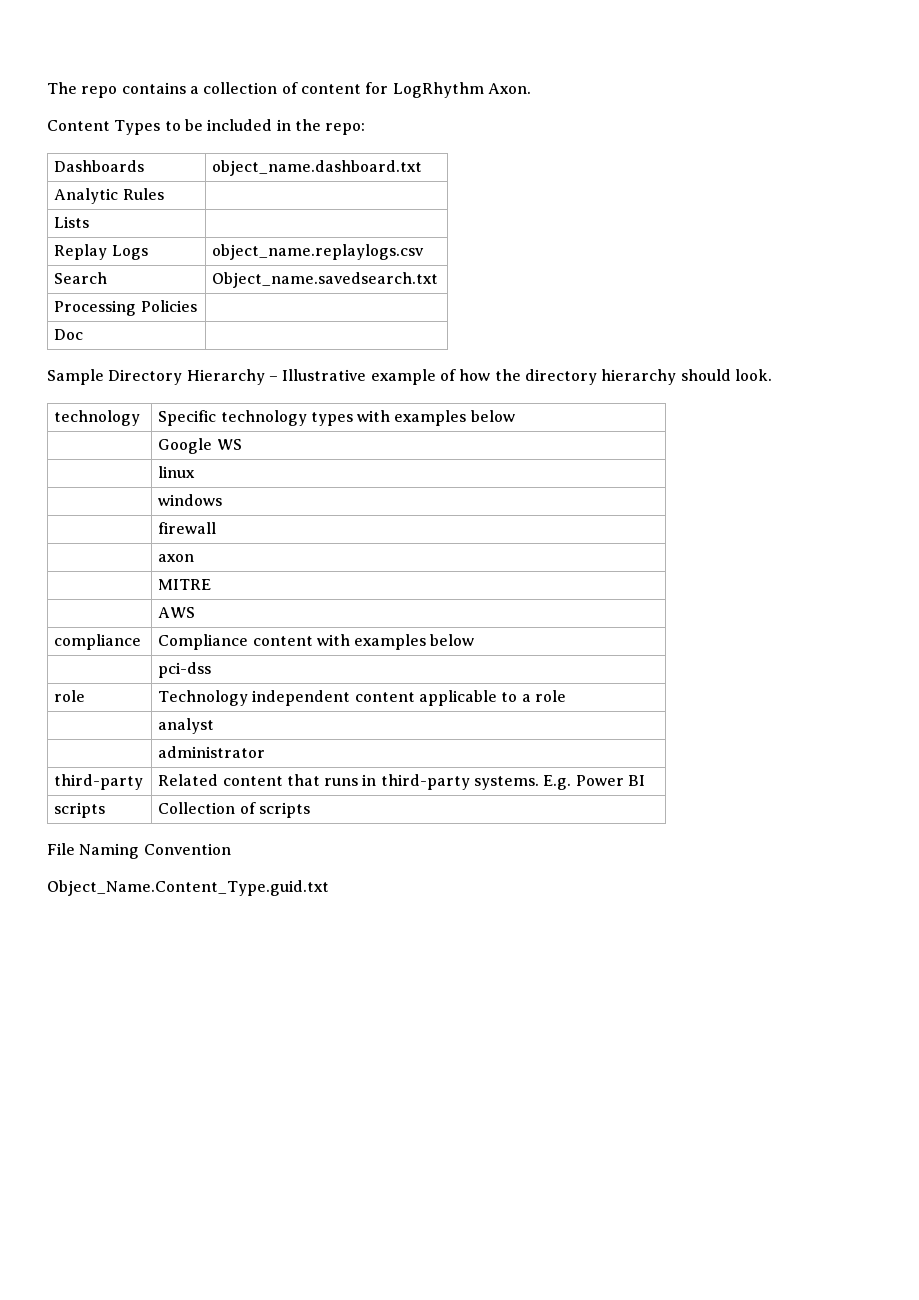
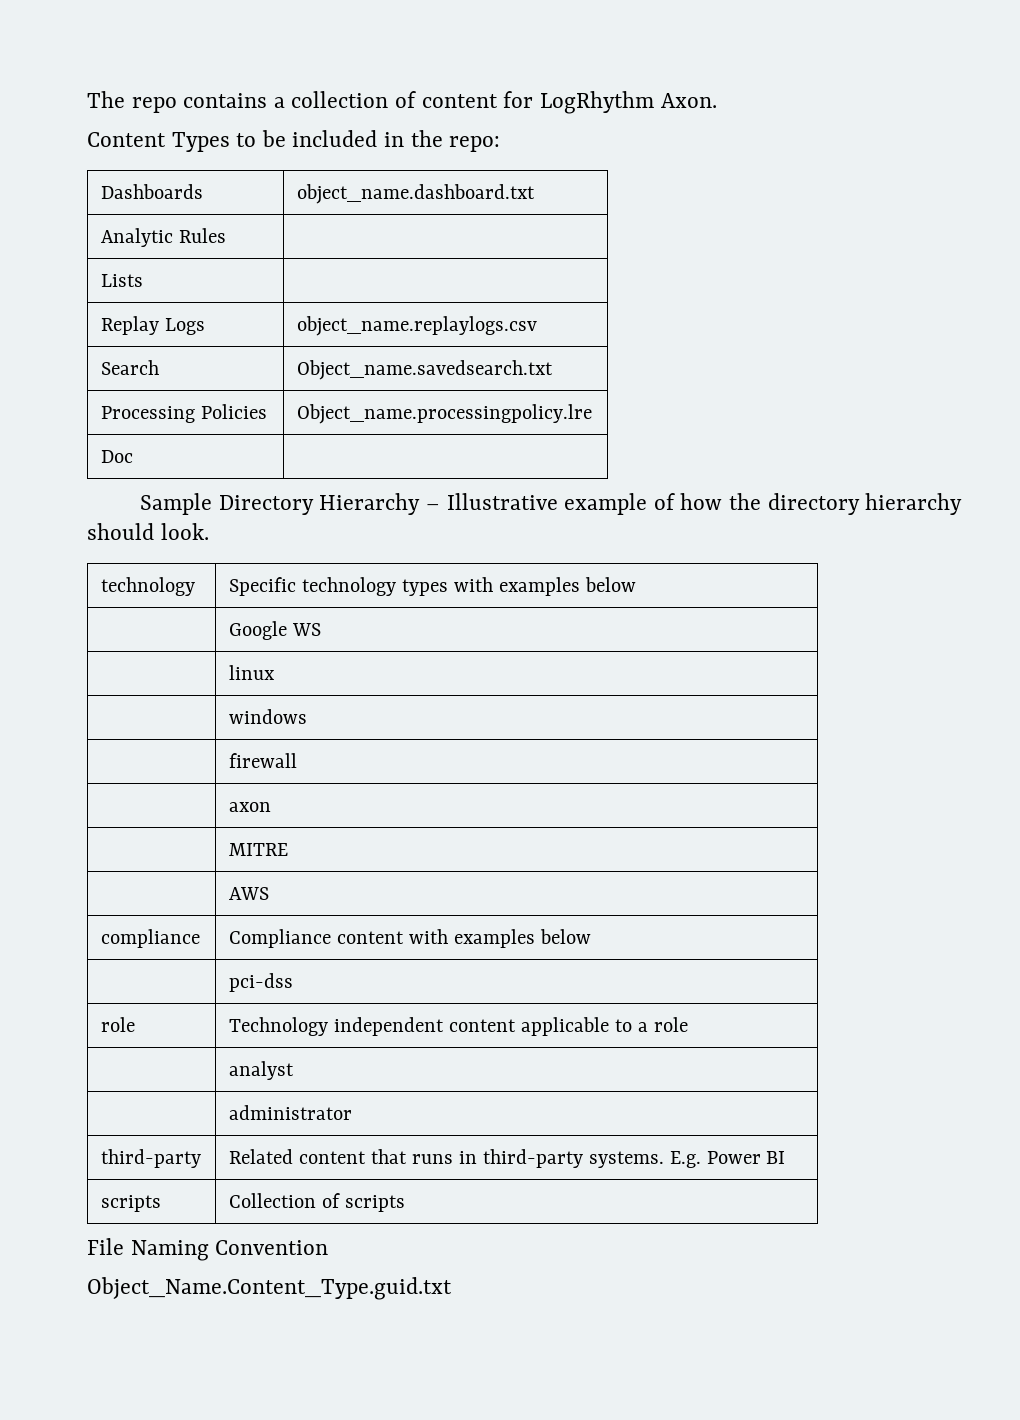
- Processing Policies |
+ Processing Policies | Object_name.processingpolicy.lre

